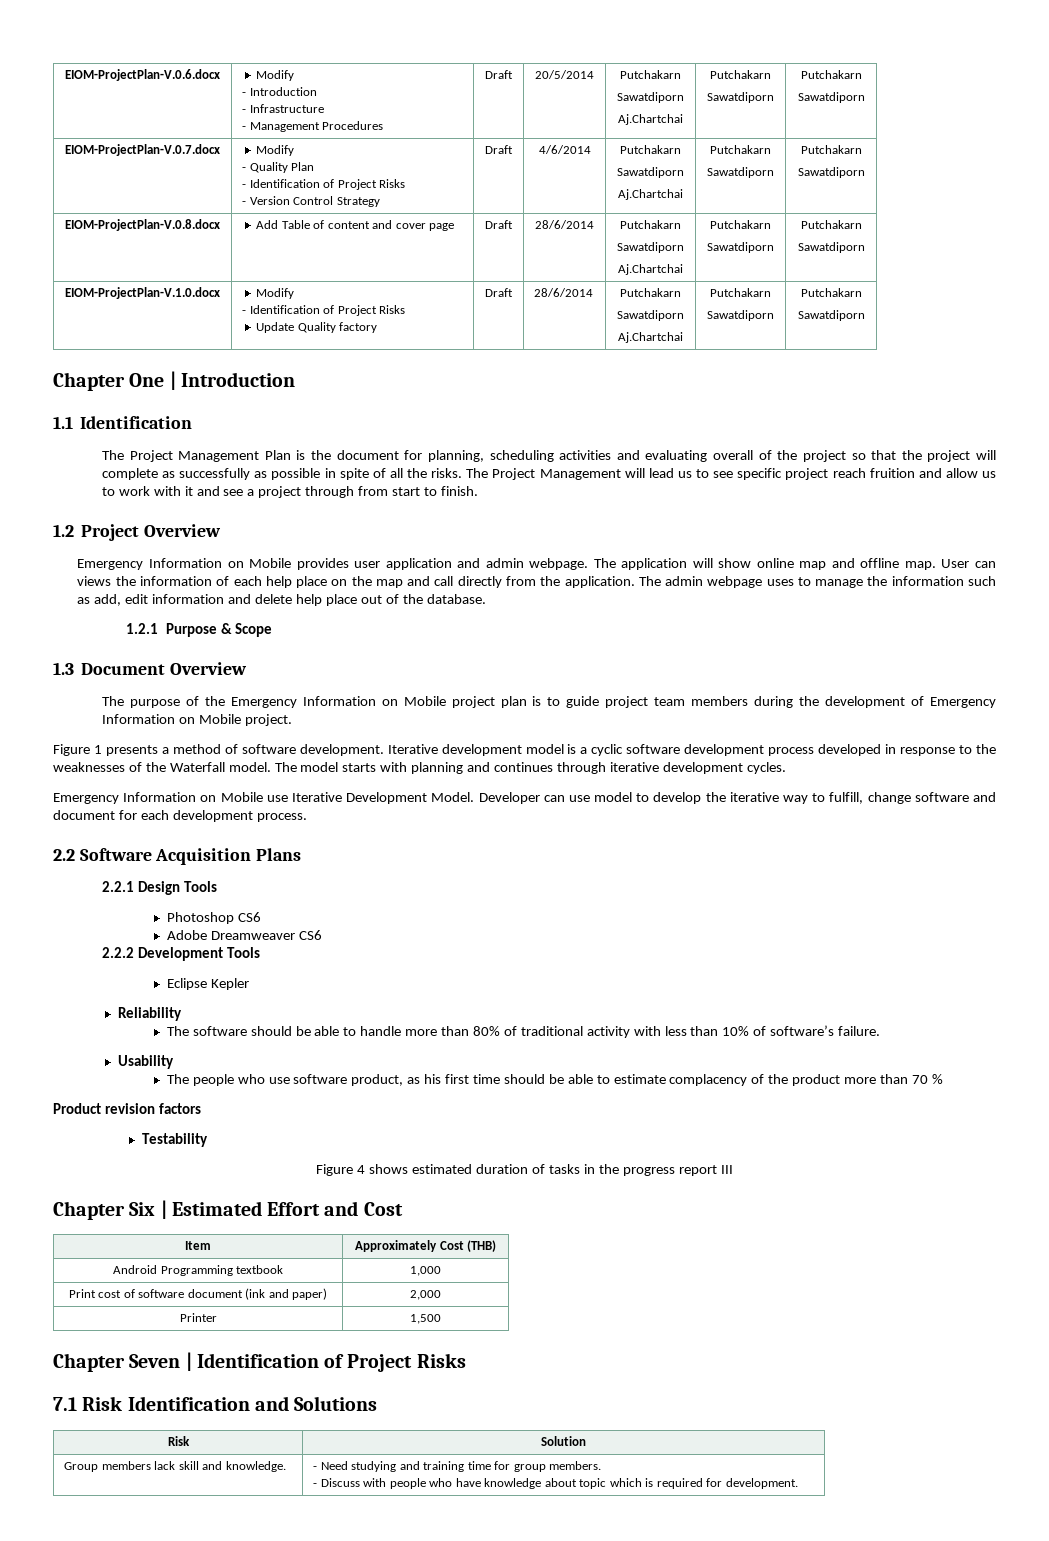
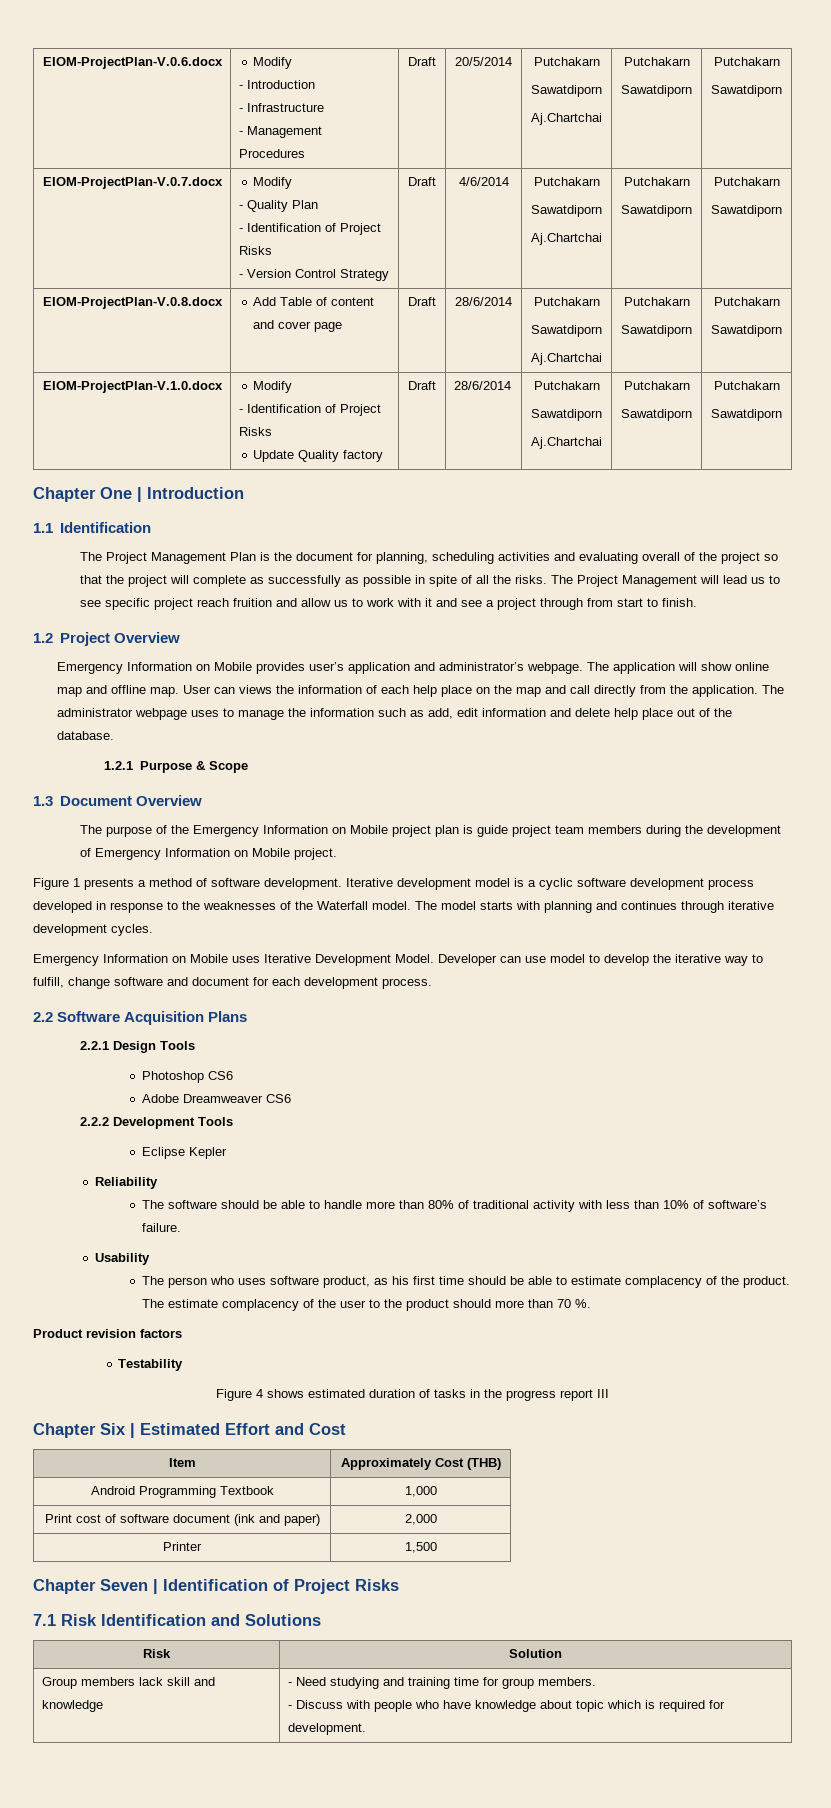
- Emergency Information on Mobile provides user application and admin webpage.
+ Emergency Information on Mobile provides user’s application and administrator’s webpage.
- The admin webpage uses to manage the information such as add, edit information and delete help place out of the database.
+ The administrator webpage uses to manage the information such as add, edit information and delete help place out of the database.
- The purpose of the Emergency Information on Mobile project plan is to guide project team members during the development of Emergency Information on Mobile project.
+ The purpose of the Emergency Information on Mobile project plan is guide project team members during the development of Emergency Information on Mobile project.
- Emergency Information on Mobile use Iterative Development Model.
+ Emergency Information on Mobile uses Iterative Development Model.
- The people who use software product, as his first time should be able to estimate complacency of the product more than 70 %
+ The person who uses software product, as his first time should be able to estimate complacency of the product. The estimate complacency of the user to the product should more than 70 %.
- Android Programming textbook | 1,000
+ Android Programming Textbook | 1,000
- Group members lack skill and knowledge. | - Need studying and training time for group members.
+ Group members lack skill and knowledge | - Need studying and training time for group members.

